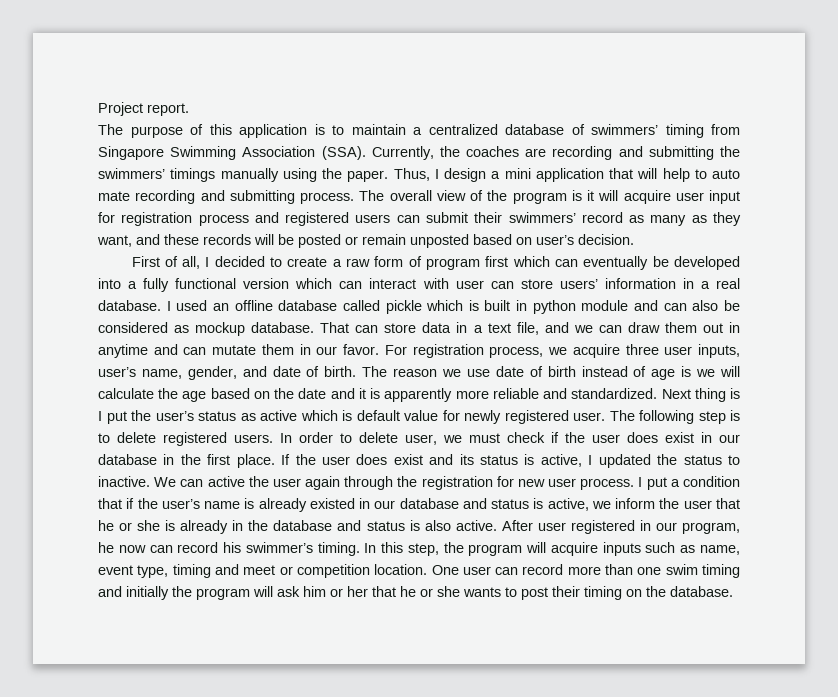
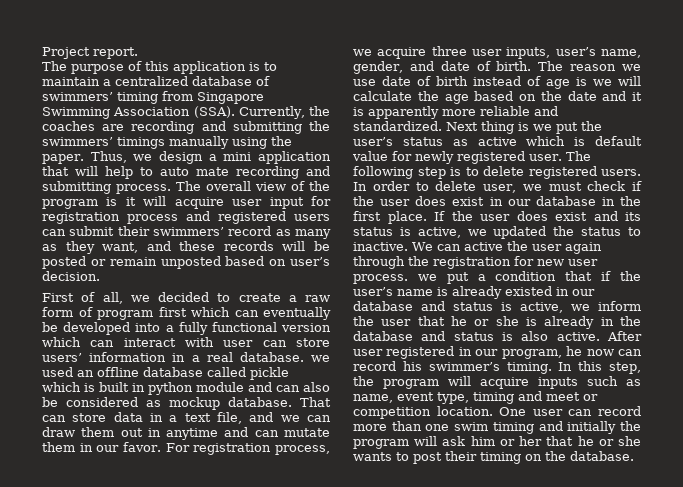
- Thus, I design a mini application that will help to auto mate recording and submitting process.
+ Thus, we design a mini application that will help to auto mate recording and submitting process.
- First of all, I decided to create a raw form of program first which can eventually be developed into a fully functional version which can interact with user can store users’ information in a real database. I used an offline database called pickle which is built in python module and can also be considered as mockup database.
+ First of all, we decided to create a raw form of program first which can eventually be developed into a fully functional version which can interact with user can store users’ information in a real database. we used an offline database called pickle which is built in python module and can also be considered as mockup database.
- Next thing is I put the user’s status as active which is default value for newly registered user.
+ Next thing is we put the user’s status as active which is default value for newly registered user.
- If the user does exist and its status is active, I updated the status to inactive.
+ If the user does exist and its status is active, we updated the status to inactive.
- We can active the user again through the registration for new user process. I put a condition that if the user’s name is already existed in our database and status is active, we inform the user that he or she is already in the database and status is also active.
+ We can active the user again through the registration for new user process. we put a condition that if the user’s name is already existed in our database and status is active, we inform the user that he or she is already in the database and status is also active.

